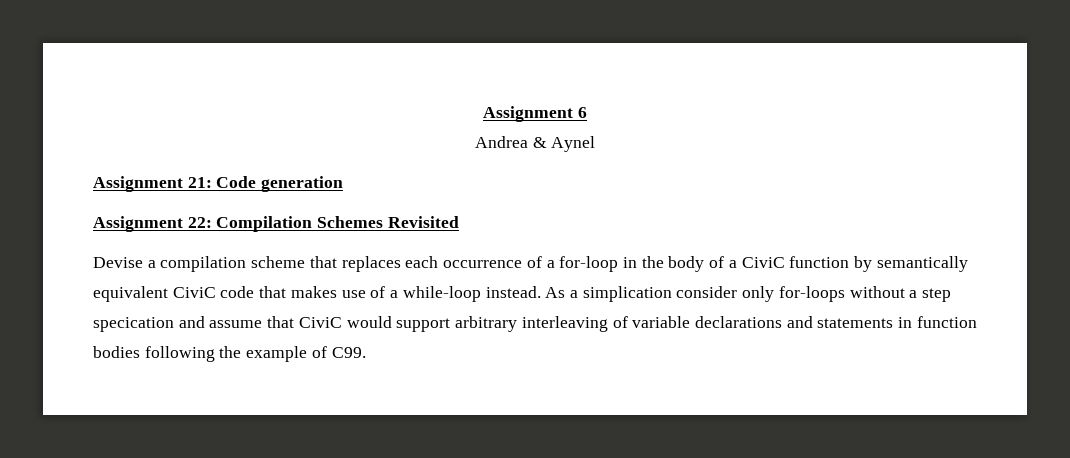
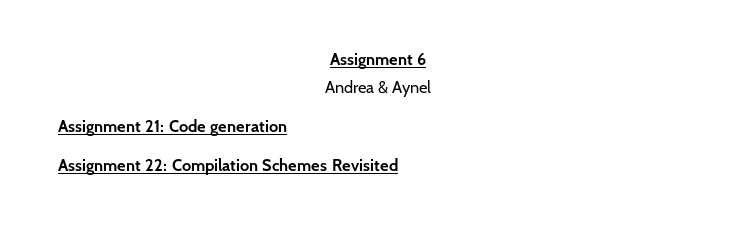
- Devise a compilation scheme that replaces each occurrence of a for-loop in the body of a CiviC function by semantically equivalent CiviC code that makes use of a while-loop instead. As a simplication consider only for-loops without a step specication and assume that CiviC would support arbitrary interleaving of variable declarations and statements in function bodies following the example of C99.

